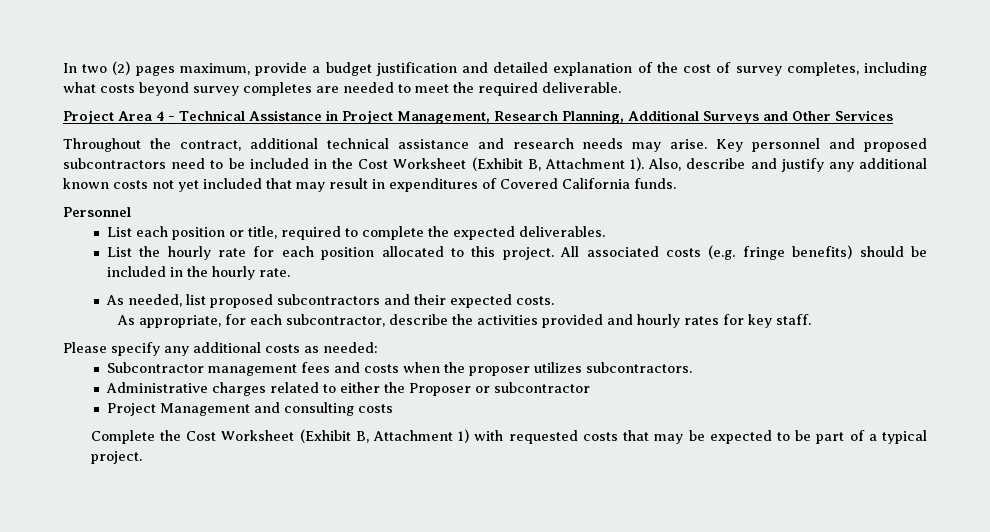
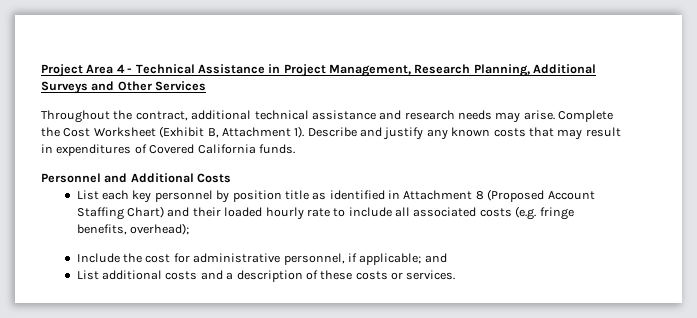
- In two (2) pages maximum, provide a budget justification and detailed explanation of the cost of survey completes, including what costs beyond survey completes are needed to meet the required deliverable.
- Key personnel and proposed subcontractors need to be included in the Cost Worksheet (Exhibit B, Attachment 1).
+ Complete the Cost Worksheet (Exhibit B, Attachment 1).
- Also, describe and justify any additional known costs not yet included that may result in expenditures of Covered California funds.
+ Describe and justify any known costs that may result in expenditures of Covered California funds.
- Personnel
+ Personnel and Additional Costs
- List each position or title, required to complete the expected deliverables.
- List the hourly rate for each position allocated to this project. All associated costs (e.g. fringe benefits) should be included in the hourly rate.
- As needed, list proposed subcontractors and their expected costs.
- As appropriate, for each subcontractor, describe the activities provided and hourly rates for key staff.
- Please specify any additional costs as needed:
- Subcontractor management fees and costs when the proposer utilizes subcontractors.
- Administrative charges related to either the Proposer or subcontractor
- Project Management and consulting costs
- Complete the Cost Worksheet (Exhibit B, Attachment 1) with requested costs that may be expected to be part of a typical project.
+ List each key personnel by position title as identified in Attachment 8 (Proposed Account Staffing Chart) and their loaded hourly rate to include all associated costs (e.g. fringe benefits, overhead);
+ Include the cost for administrative personnel, if applicable; and
+ List additional costs and a description of these costs or services.

